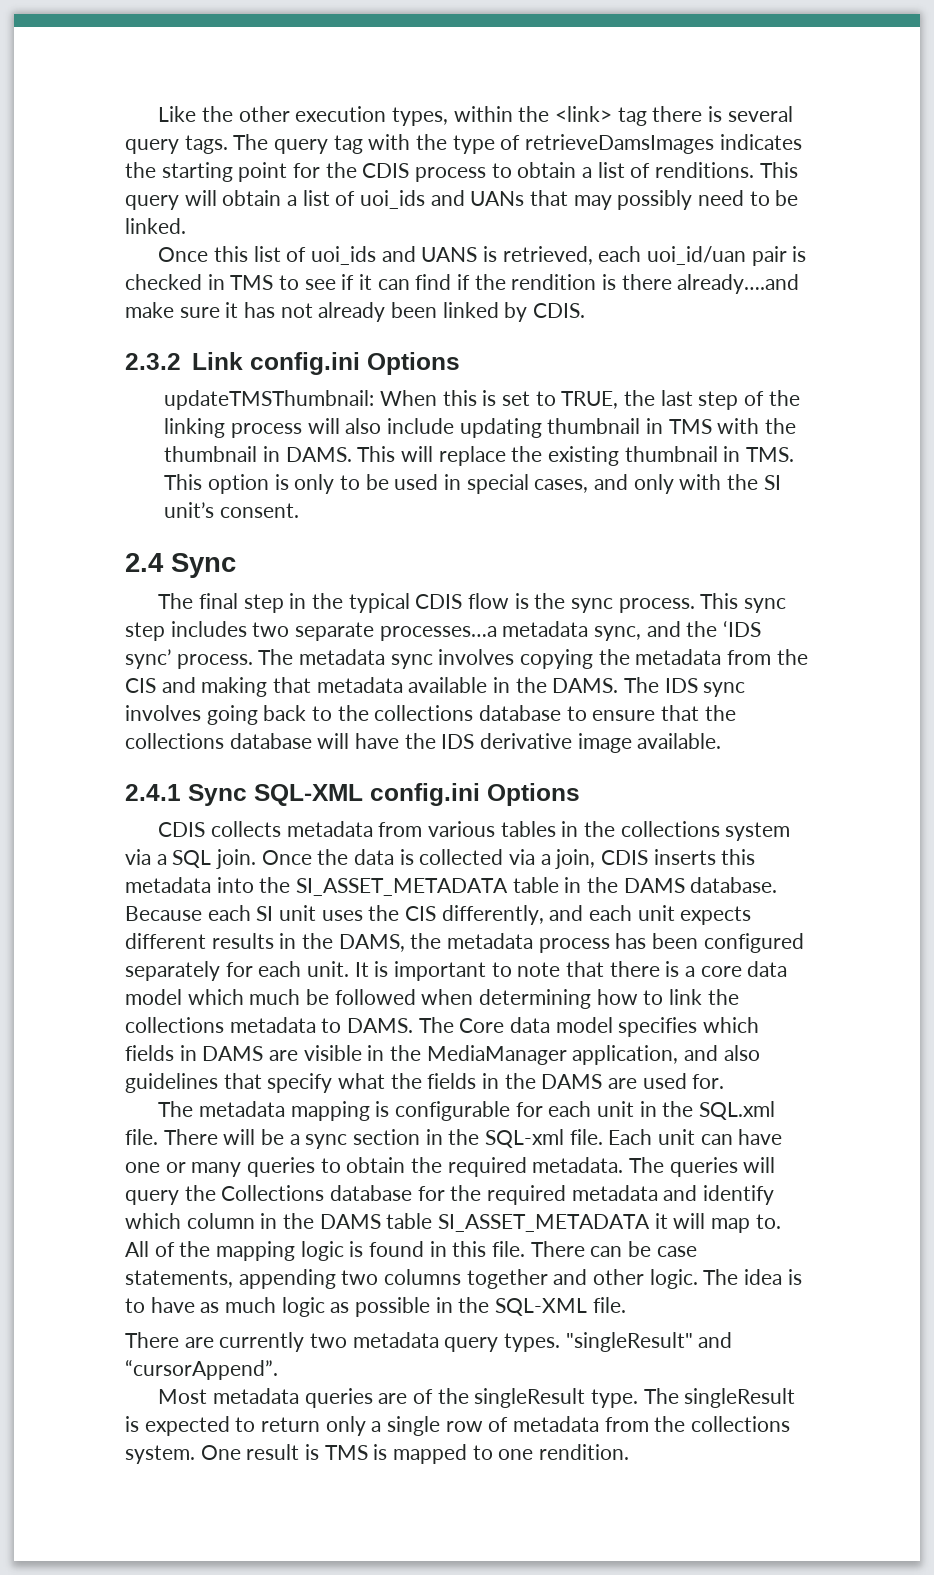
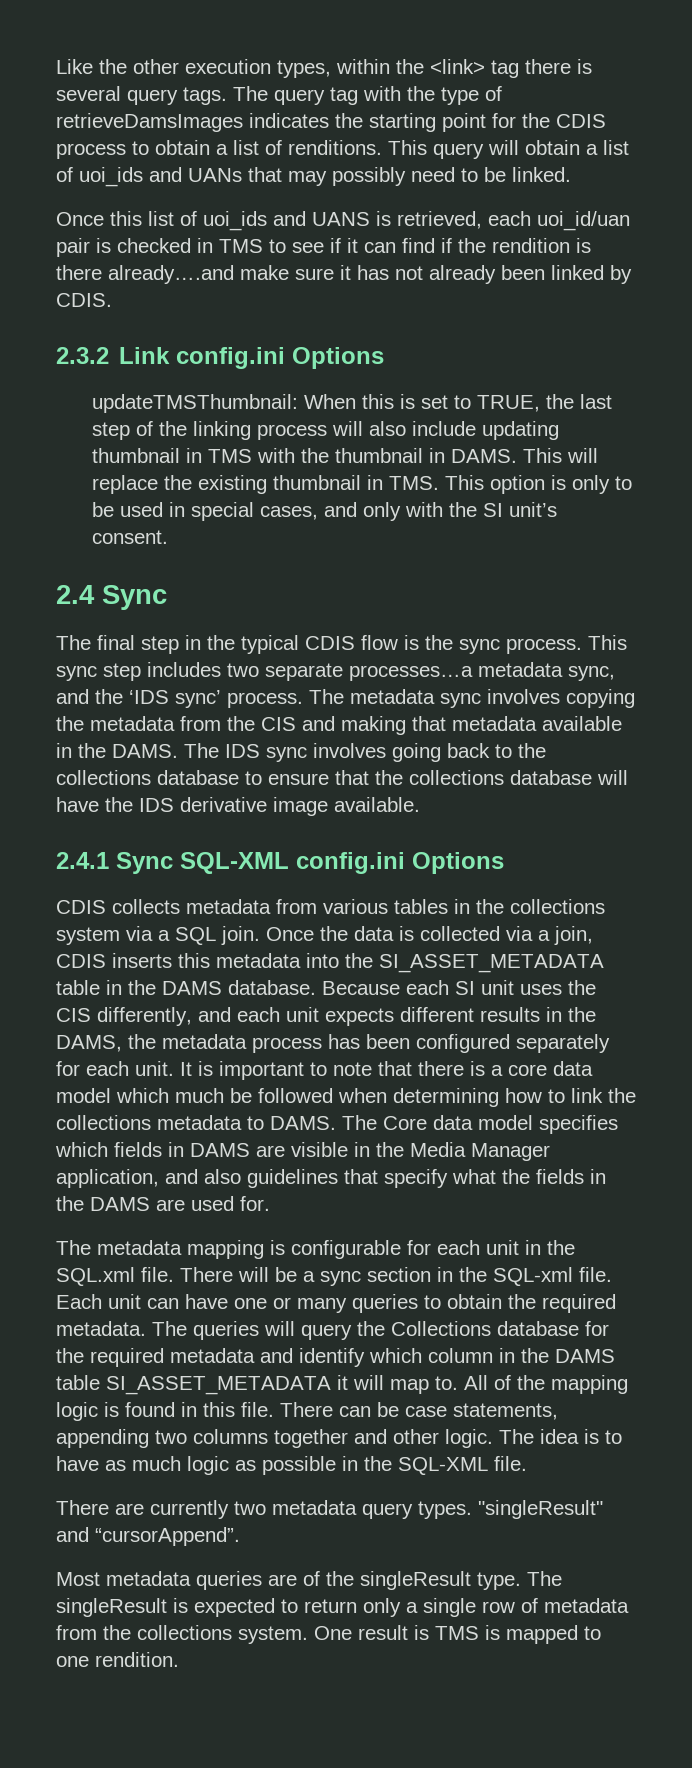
- The Core data model specifies which fields in DAMS are visible in the MediaManager application, and also guidelines that specify what the fields in the DAMS are used for.
+ The Core data model specifies which fields in DAMS are visible in the Media Manager application, and also guidelines that specify what the fields in the DAMS are used for.

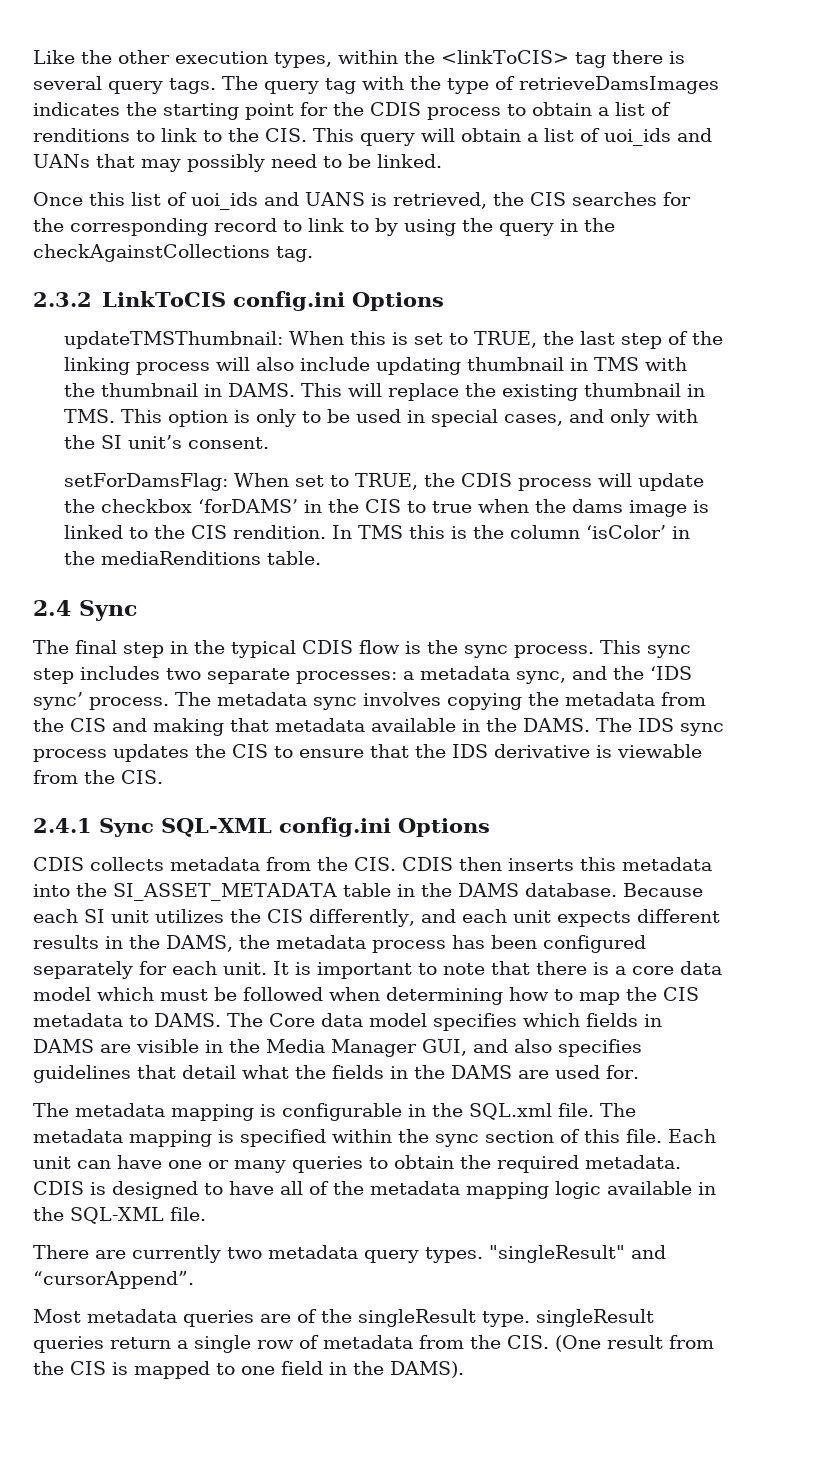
- Like the other execution types, within the <link> tag there is several query tags.
+ Like the other execution types, within the <linkToCIS> tag there is several query tags.
- The query tag with the type of retrieveDamsImages indicates the starting point for the CDIS process to obtain a list of renditions. This query will obtain a list of uoi_ids and UANs that may possibly need to be linked.
+ The query tag with the type of retrieveDamsImages indicates the starting point for the CDIS process to obtain a list of renditions to link to the CIS. This query will obtain a list of uoi_ids and UANs that may possibly need to be linked.
- Once this list of uoi_ids and UANS is retrieved, each uoi_id/uan pair is checked in TMS to see if it can find if the rendition is there already….and make sure it has not already been linked by CDIS.
+ Once this list of uoi_ids and UANS is retrieved, the CIS searches for the corresponding record to link to by using the query in the checkAgainstCollections tag.
- 2.3.2 Link config.ini Options
+ 2.3.2 LinkToCIS config.ini Options
+ setForDamsFlag: When set to TRUE, the CDIS process will update the checkbox ‘forDAMS’ in the CIS to true when the dams image is linked to the CIS rendition. In TMS this is the column ‘isColor’ in the mediaRenditions table.
- This sync step includes two separate processes…a metadata sync, and the ‘IDS sync’ process.
+ This sync step includes two separate processes: a metadata sync, and the ‘IDS sync’ process.
- The IDS sync involves going back to the collections database to ensure that the collections database will have the IDS derivative image available.
+ The IDS sync process updates the CIS to ensure that the IDS derivative is viewable from the CIS.
- CDIS collects metadata from various tables in the collections system via a SQL join. Once the data is collected via a join, CDIS inserts this metadata into the SI_ASSET_METADATA table in the DAMS database.
+ CDIS collects metadata from the CIS. CDIS then inserts this metadata into the SI_ASSET_METADATA table in the DAMS database.
- Because each SI unit uses the CIS differently, and each unit expects different results in the DAMS, the metadata process has been configured separately for each unit.
+ Because each SI unit utilizes the CIS differently, and each unit expects different results in the DAMS, the metadata process has been configured separately for each unit.
- It is important to note that there is a core data model which much be followed when determining how to link the collections metadata to DAMS.
+ It is important to note that there is a core data model which must be followed when determining how to map the CIS metadata to DAMS.
- The Core data model specifies which fields in DAMS are visible in the Media Manager application, and also guidelines that specify what the fields in the DAMS are used for.
+ The Core data model specifies which fields in DAMS are visible in the Media Manager GUI, and also specifies guidelines that detail what the fields in the DAMS are used for.
- The metadata mapping is configurable for each unit in the SQL.xml file.
+ The metadata mapping is configurable in the SQL.xml file.
- There will be a sync section in the SQL-xml file.
+ The metadata mapping is specified within the sync section of this file.
- The queries will query the Collections database for the required metadata and identify which column in the DAMS table SI_ASSET_METADATA it will map to. All of the mapping logic is found in this file. There can be case statements, appending two columns together and other logic. The idea is to have as much logic as possible in the SQL-XML file.
+ CDIS is designed to have all of the metadata mapping logic available in the SQL-XML file.
- Most metadata queries are of the singleResult type. The singleResult is expected to return only a single row of metadata from the collections system. One result is TMS is mapped to one rendition.
+ Most metadata queries are of the singleResult type. singleResult queries return a single row of metadata from the CIS. (One result from the CIS is mapped to one field in the DAMS).

